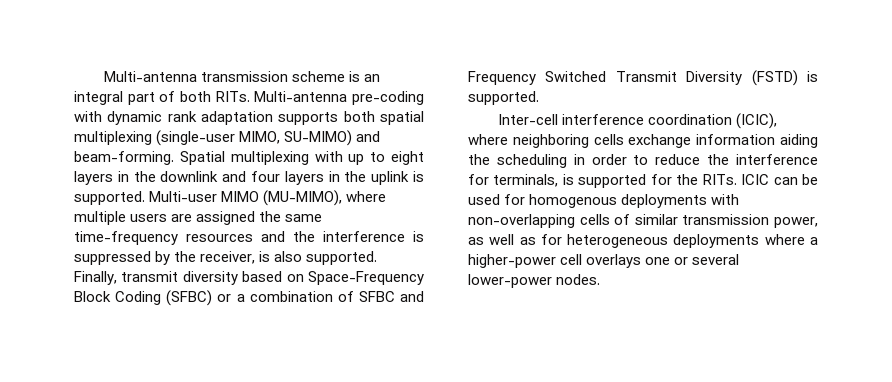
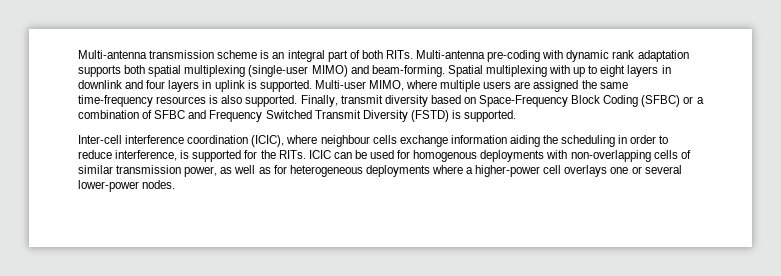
- Multi-antenna pre-coding with dynamic rank adaptation supports both spatial multiplexing (single-user MIMO, SU-MIMO) and beam-forming.
+ Multi-antenna pre-coding with dynamic rank adaptation supports both spatial multiplexing (single-user MIMO) and beam-forming.
- Spatial multiplexing with up to eight layers in the downlink and four layers in the uplink is supported.
+ Spatial multiplexing with up to eight layers in downlink and four layers in uplink is supported.
- Multi-user MIMO (MU-MIMO), where multiple users are assigned the same time-frequency resources and the interference is suppressed by the receiver, is also supported.
+ Multi-user MIMO, where multiple users are assigned the same time-frequency resources is also supported.
- Inter-cell interference coordination (ICIC), where neighboring cells exchange information aiding the scheduling in order to reduce the interference for terminals, is supported for the RITs.
+ Inter-cell interference coordination (ICIC), where neighbour cells exchange information aiding the scheduling in order to reduce interference, is supported for the RITs.

